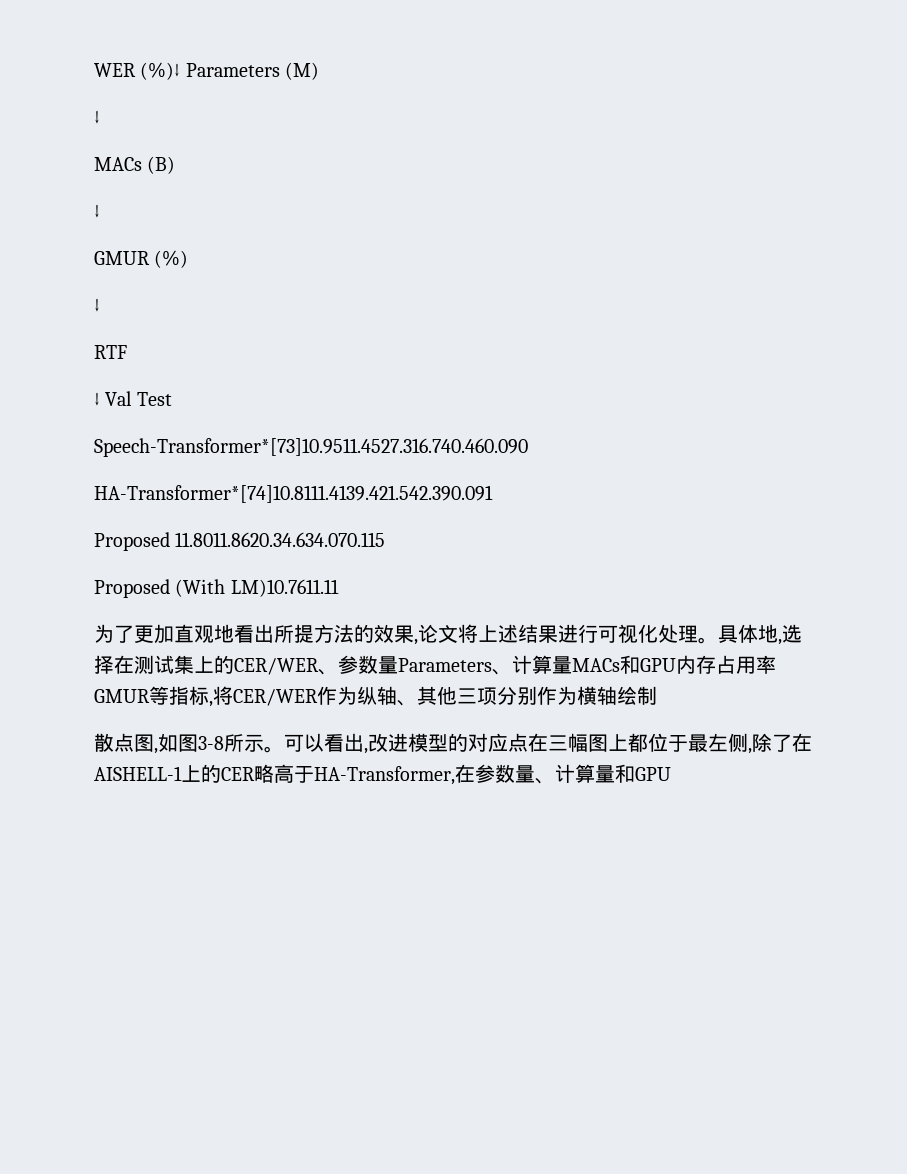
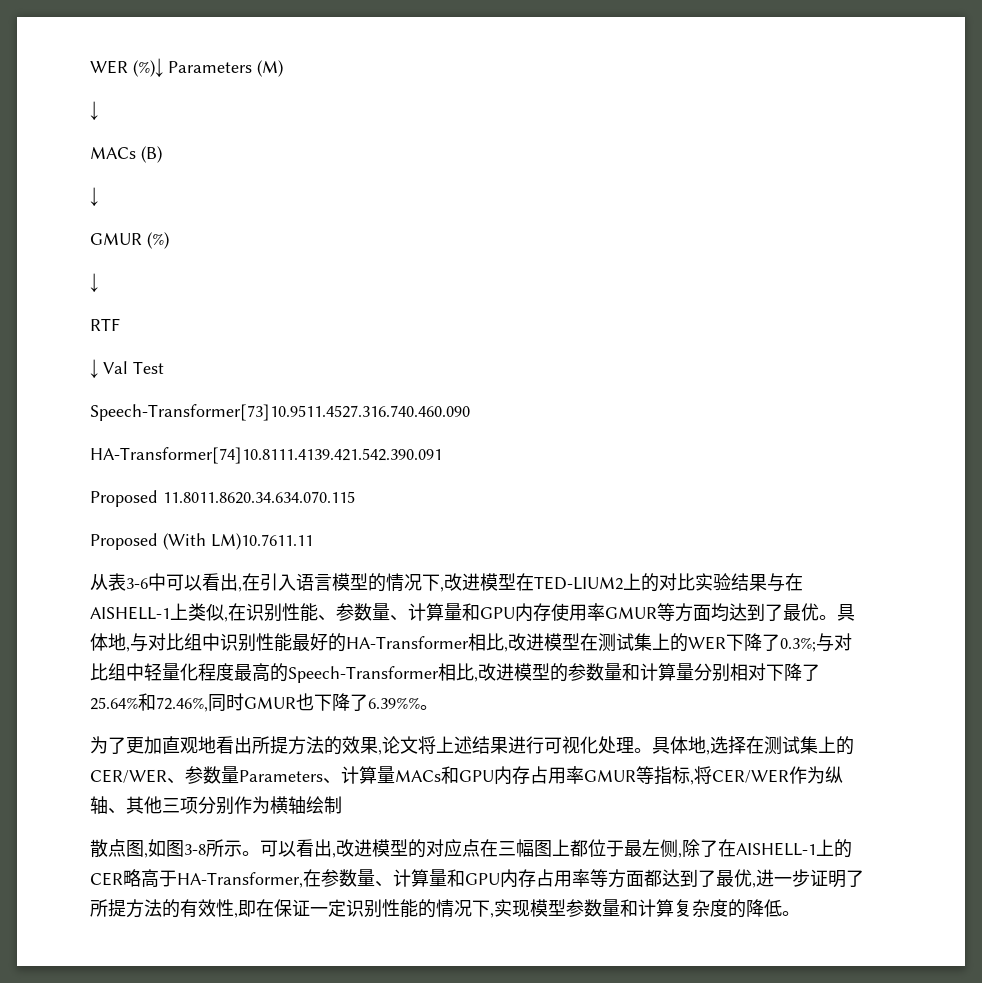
- Speech-Transformer*[73]10.9511.4527.316.740.460.090
- HA-Transformer*[74]10.8111.4139.421.542.390.091
+ Speech-Transformer[73]10.9511.4527.316.740.460.090
+ HA-Transformer[74]10.8111.4139.421.542.390.091
+ 从表3-6中可以看出,在引入语言模型的情况下,改进模型在TED-LIUM2上的对比实验结果与在AISHELL-1上类似,在识别性能、参数量、计算量和GPU内存使用率GMUR等方面均达到了最优。具体地,与对比组中识别性能最好的HA-Transformer相比,改进模型在测试集上的WER下降了0.3%;与对比组中轻量化程度最高的Speech-Transformer相比,改进模型的参数量和计算量分别相对下降了25.64%和72.46%,同时GMUR也下降了6.39%%。
- 可以看出,改进模型的对应点在三幅图上都位于最左侧,除了在AISHELL-1上的CER略高于HA-Transformer,在参数量、计算量和GPU
+ 可以看出,改进模型的对应点在三幅图上都位于最左侧,除了在AISHELL-1上的CER略高于HA-Transformer,在参数量、计算量和GPU内存占用率等方面都达到了最优,进一步证明了所提方法的有效性,即在保证一定识别性能的情况下,实现模型参数量和计算复杂度的降低。

